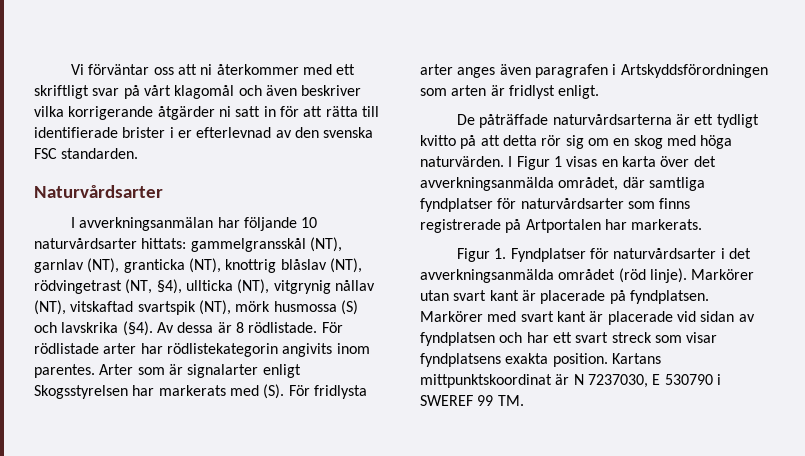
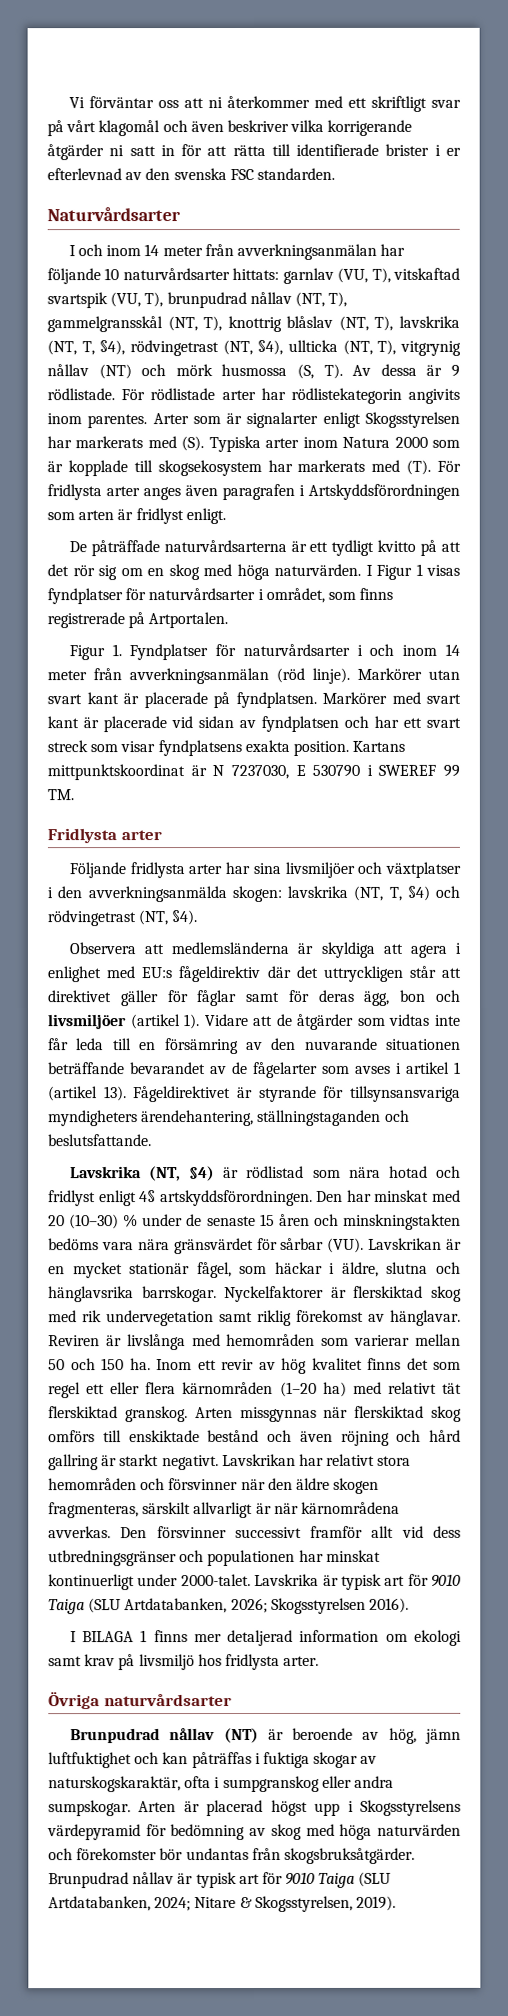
- I avverkningsanmälan har följande 10 naturvårdsarter hittats: gammelgransskål (NT), garnlav (NT), granticka (NT), knottrig blåslav (NT), rödvingetrast (NT, §4), ullticka (NT), vitgrynig nållav (NT), vitskaftad svartspik (NT), mörk husmossa (S) och lavskrika (§4). Av dessa är 8 rödlistade.
+ I och inom 14 meter från avverkningsanmälan har följande 10 naturvårdsarter hittats: garnlav (VU, T), vitskaftad svartspik (VU, T), brunpudrad nållav (NT, T), gammelgransskål (NT, T), knottrig blåslav (NT, T), lavskrika (NT, T, §4), rödvingetrast (NT, §4), ullticka (NT, T), vitgrynig nållav (NT) och mörk husmossa (S, T). Av dessa är 9 rödlistade.
- Arter som är signalarter enligt Skogsstyrelsen har markerats med (S). För fridlysta arter anges även paragrafen i Artskyddsförordningen som arten är fridlyst enligt.
+ Arter som är signalarter enligt Skogsstyrelsen har markerats med (S). Typiska arter inom Natura 2000 som är kopplade till skogsekosystem har markerats med (T). För fridlysta arter anges även paragrafen i Artskyddsförordningen som arten är fridlyst enligt.
- De påträffade naturvårdsarterna är ett tydligt kvitto på att detta rör sig om en skog med höga naturvärden.
+ De påträffade naturvårdsarterna är ett tydligt kvitto på att det rör sig om en skog med höga naturvärden.
- I Figur 1 visas en karta över det avverkningsanmälda området, där samtliga fyndplatser för naturvårdsarter som finns registrerade på Artportalen har markerats.
+ I Figur 1 visas fyndplatser för naturvårdsarter i området, som finns registrerade på Artportalen.
- Figur 1. Fyndplatser för naturvårdsarter i det avverkningsanmälda området (röd linje).
+ Figur 1. Fyndplatser för naturvårdsarter i och inom 14 meter från avverkningsanmälan (röd linje).
+ Fridlysta arter
+ Följande fridlysta arter har sina livsmiljöer och växtplatser i den avverkningsanmälda skogen: lavskrika (NT, T, §4) och rödvingetrast (NT, §4).
+ Observera att medlemsländerna är skyldiga att agera i enlighet med EU:s fågeldirektiv där det uttryckligen står att direktivet gäller för fåglar samt för deras ägg, bon och livsmiljöer (artikel 1). Vidare att de åtgärder som vidtas inte får leda till en försämring av den nuvarande situationen beträffande bevarandet av de fågelarter som avses i artikel 1 (artikel 13). Fågeldirektivet är styrande för tillsynsansvariga myndigheters ärendehantering, ställningstaganden och beslutsfattande.
+ Lavskrika (NT, §4) är rödlistad som nära hotad och fridlyst enligt 4§ artskyddsförordningen. Den har minskat med 20 (10–30) % under de senaste 15 åren och minskningstakten bedöms vara nära gränsvärdet för sårbar (VU). Lavskrikan är en mycket stationär fågel, som häckar i äldre, slutna och hänglavsrika barrskogar. Nyckelfaktorer är flerskiktad skog med rik undervegetation samt riklig förekomst av hänglavar. Reviren är livslånga med hemområden som varierar mellan 50 och 150 ha. Inom ett revir av hög kvalitet finns det som regel ett eller flera kärnområden (1–20 ha) med relativt tät flerskiktad granskog. Arten missgynnas när flerskiktad skog omförs till enskiktade bestånd och även röjning och hård gallring är starkt negativt. Lavskrikan har relativt stora hemområden och försvinner när den äldre skogen fragmenteras, särskilt allvarligt är när kärnområdena avverkas. Den försvinner successivt framför allt vid dess utbredningsgränser och populationen har minskat kontinuerligt under 2000-talet. Lavskrika är typisk art för 9010 Taiga (SLU Artdatabanken, 2026; Skogsstyrelsen 2016).
+ I BILAGA 1 finns mer detaljerad information om ekologi samt krav på livsmiljö hos fridlysta arter.
+ Övriga naturvårdsarter
+ Brunpudrad nållav (NT) är beroende av hög, jämn luftfuktighet och kan påträffas i fuktiga skogar av naturskogskaraktär, ofta i sumpgranskog eller andra sumpskogar. Arten är placerad högst upp i Skogsstyrelsens värdepyramid för bedömning av skog med höga naturvärden och förekomster bör undantas från skogsbruksåtgärder. Brunpudrad nållav är typisk art för 9010 Taiga (SLU Artdatabanken, 2024; Nitare & Skogsstyrelsen, 2019).

